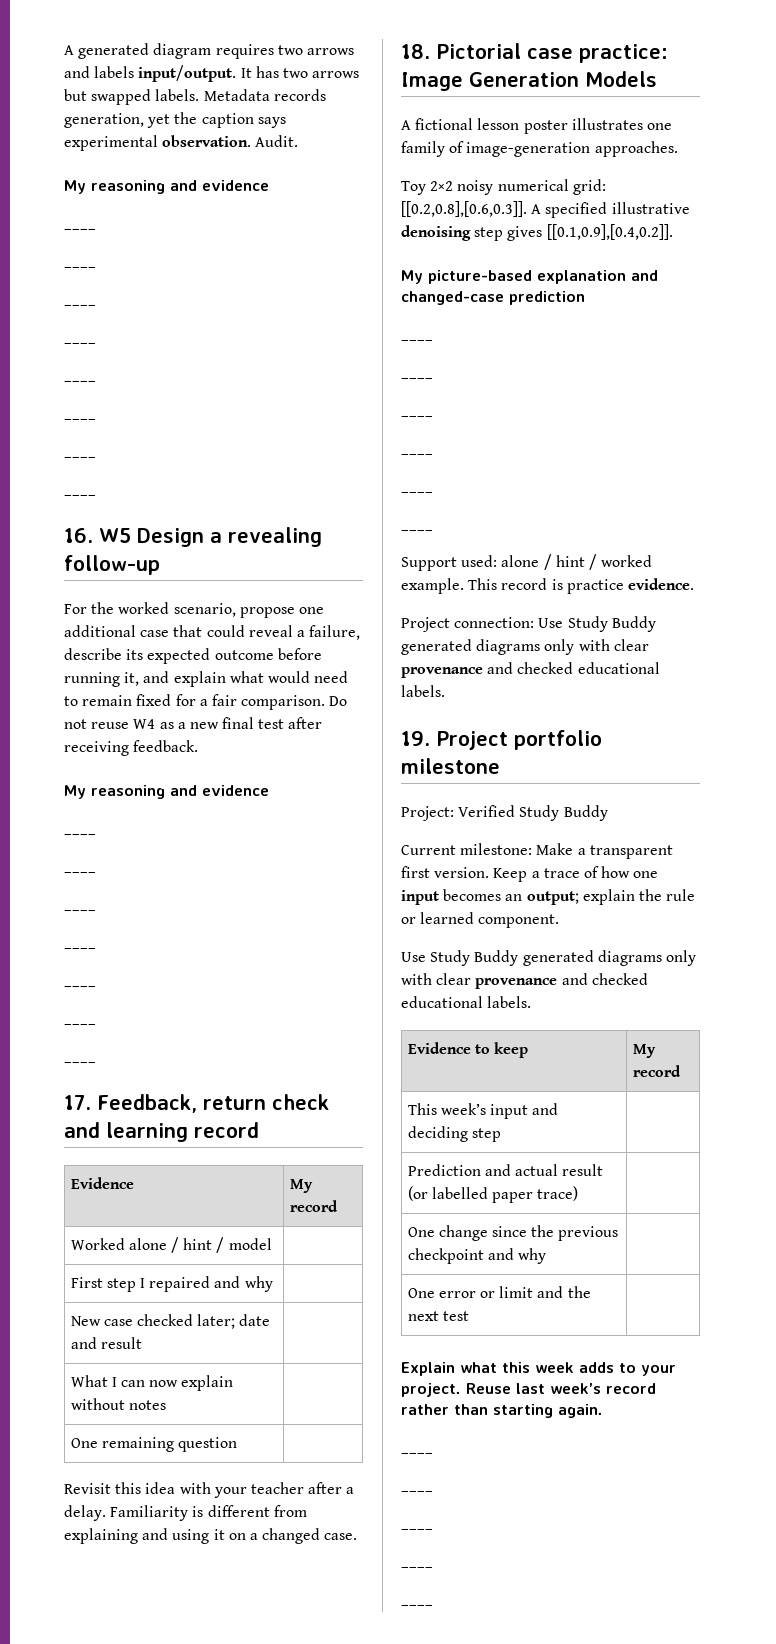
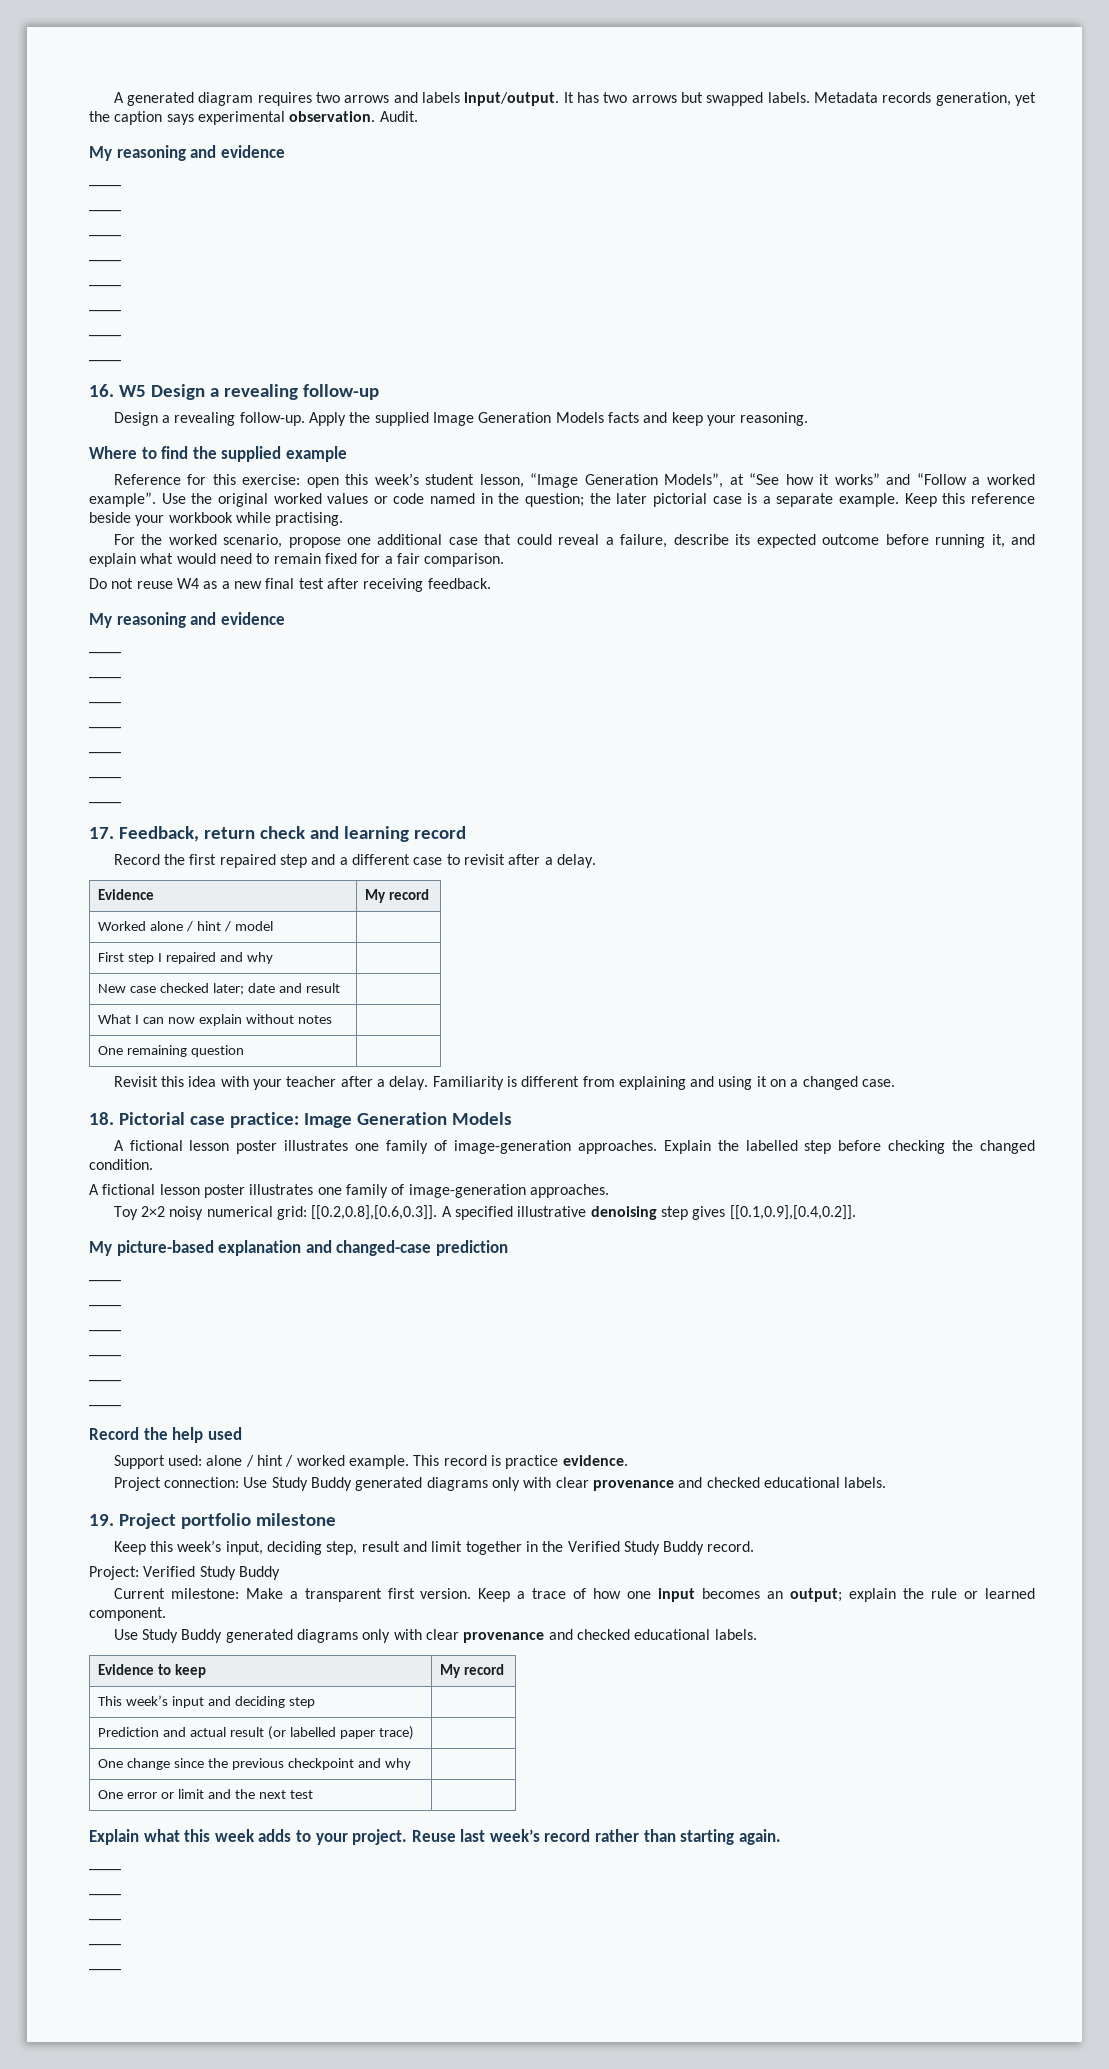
+ Design a revealing follow-up. Apply the supplied Image Generation Models facts and keep your reasoning.
+ Where to find the supplied example
+ Reference for this exercise: open this week’s student lesson, “Image Generation Models”, at “See how it works” and “Follow a worked example”. Use the original worked values or code named in the question; the later pictorial case is a separate example. Keep this reference beside your workbook while practising.
- For the worked scenario, propose one additional case that could reveal a failure, describe its expected outcome before running it, and explain what would need to remain fixed for a fair comparison. Do not reuse W4 as a new final test after receiving feedback.
+ For the worked scenario, propose one additional case that could reveal a failure, describe its expected outcome before running it, and explain what would need to remain fixed for a fair comparison.
+ Do not reuse W4 as a new final test after receiving feedback.
+ Record the first repaired step and a different case to revisit after a delay.
+ A fictional lesson poster illustrates one family of image-generation approaches. Explain the labelled step before checking the changed condition.
+ Record the help used
+ Keep this week’s input, deciding step, result and limit together in the Verified Study Buddy record.

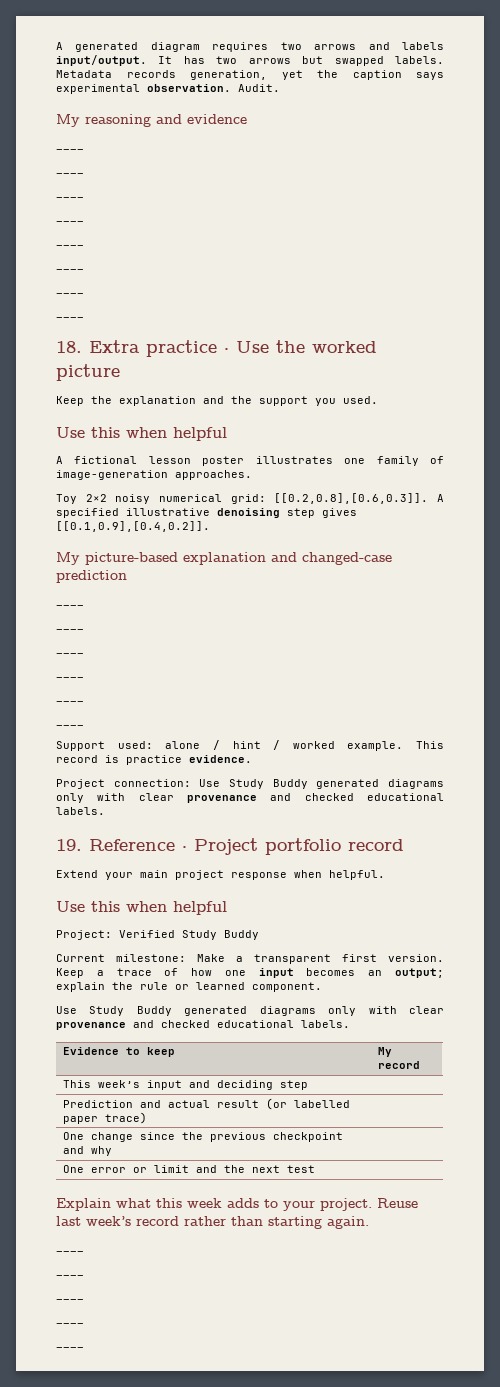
- 16. W5 Design a revealing follow-up
- Design a revealing follow-up. Apply the supplied Image Generation Models facts and keep your reasoning.
- Where to find the supplied example
- Reference for this exercise: open this week’s student lesson, “Image Generation Models”, at “See how it works” and “Follow a worked example”. Use the original worked values or code named in the question; the later pictorial case is a separate example. Keep this reference beside your workbook while practising.
- For the worked scenario, propose one additional case that could reveal a failure, describe its expected outcome before running it, and explain what would need to remain fixed for a fair comparison.
- Do not reuse W4 as a new final test after receiving feedback.
- My reasoning and evidence
- ____
- ____
- ____
- ____
- ____
- ____
- ____
- 17. Feedback, return check and learning record
- Record the first repaired step and a different case to revisit after a delay.
- Evidence | My record
- Worked alone / hint / model |
- First step I repaired and why |
- New case checked later; date and result |
- What I can now explain without notes |
- One remaining question |
- Revisit this idea with your teacher after a delay. Familiarity is different from explaining and using it on a changed case.
- 18. Pictorial case practice: Image Generation Models
- A fictional lesson poster illustrates one family of image-generation approaches. Explain the labelled step before checking the changed condition.
+ 18. Extra practice · Use the worked picture
+ Keep the explanation and the support you used.
+ Use this when helpful
- Record the help used
- 19. Project portfolio milestone
- Keep this week’s input, deciding step, result and limit together in the Verified Study Buddy record.
+ 19. Reference · Project portfolio record
+ Extend your main project response when helpful.
+ Use this when helpful

